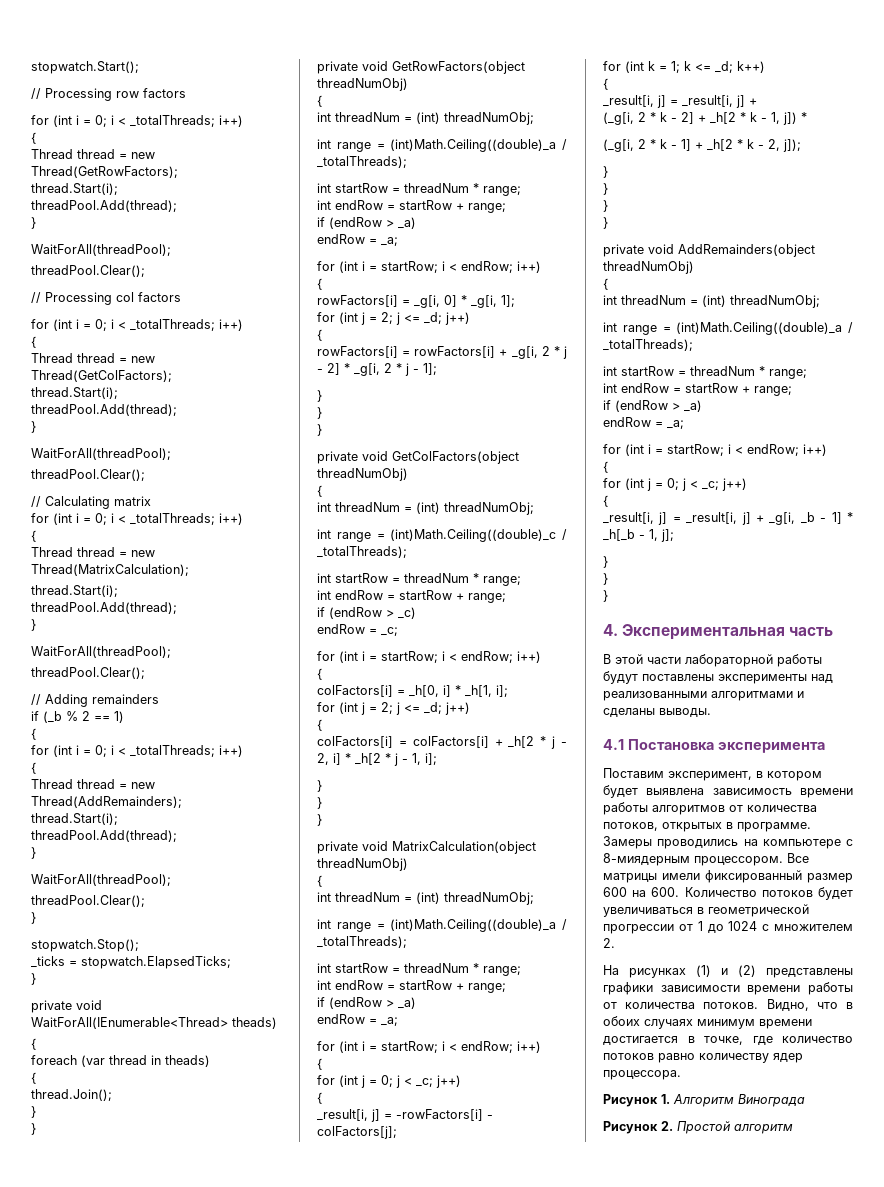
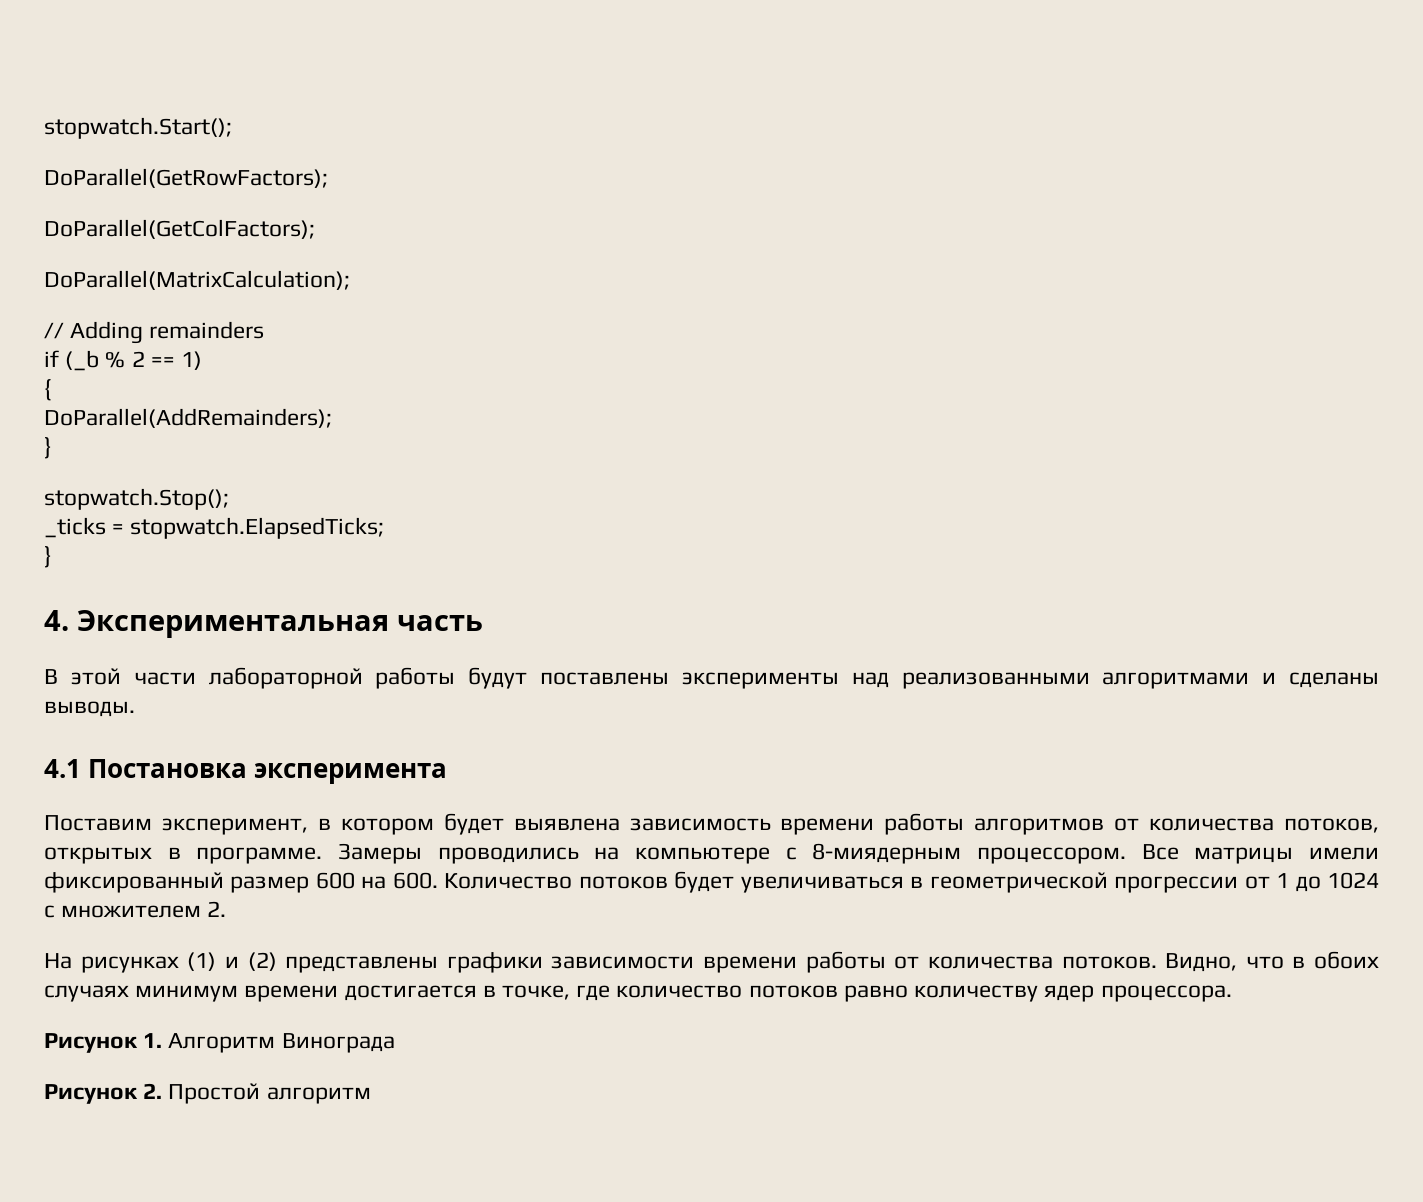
- // Processing row factors
- for (int i = 0; i < _totalThreads; i++)
- {
- Thread thread = new Thread(GetRowFactors);
- thread.Start(i);
- threadPool.Add(thread);
- }
- WaitForAll(threadPool);
- threadPool.Clear();
- // Processing col factors
- for (int i = 0; i < _totalThreads; i++)
- {
- Thread thread = new Thread(GetColFactors);
- thread.Start(i);
- threadPool.Add(thread);
- }
- WaitForAll(threadPool);
- threadPool.Clear();
- // Calculating matrix
- for (int i = 0; i < _totalThreads; i++)
- {
- Thread thread = new Thread(MatrixCalculation);
- thread.Start(i);
- threadPool.Add(thread);
- }
- WaitForAll(threadPool);
- threadPool.Clear();
+ DoParallel(GetRowFactors);
+ DoParallel(GetColFactors);
+ DoParallel(MatrixCalculation);
  if (_b % 2 == 1)
  {
- for (int i = 0; i < _totalThreads; i++)
- {
- Thread thread = new Thread(AddRemainders);
- thread.Start(i);
- threadPool.Add(thread);
- }
- WaitForAll(threadPool);
- threadPool.Clear();
+ DoParallel(AddRemainders);
- private void WaitForAll(IEnumerable<Thread> theads)
- {
- foreach (var thread in theads)
- {
- thread.Join();
- }
- }
- private void GetRowFactors(object threadNumObj)
- {
- int threadNum = (int) threadNumObj;
- int range = (int)Math.Ceiling((double)_a / _totalThreads);
- int startRow = threadNum * range;
- int endRow = startRow + range;
- if (endRow > _a)
- endRow = _a;
- for (int i = startRow; i < endRow; i++)
- {
- rowFactors[i] = _g[i, 0] * _g[i, 1];
- for (int j = 2; j <= _d; j++)
- {
- rowFactors[i] = rowFactors[i] + _g[i, 2 * j - 2] * _g[i, 2 * j - 1];
- }
- }
- }
- private void GetColFactors(object threadNumObj)
- {
- int threadNum = (int) threadNumObj;
- int range = (int)Math.Ceiling((double)_c / _totalThreads);
- int startRow = threadNum * range;
- int endRow = startRow + range;
- if (endRow > _c)
- endRow = _c;
- for (int i = startRow; i < endRow; i++)
- {
- colFactors[i] = _h[0, i] * _h[1, i];
- for (int j = 2; j <= _d; j++)
- {
- colFactors[i] = colFactors[i] + _h[2 * j - 2, i] * _h[2 * j - 1, i];
- }
- }
- }
- private void MatrixCalculation(object threadNumObj)
- {
- int threadNum = (int) threadNumObj;
- int range = (int)Math.Ceiling((double)_a / _totalThreads);
- int startRow = threadNum * range;
- int endRow = startRow + range;
- if (endRow > _a)
- endRow = _a;
- for (int i = startRow; i < endRow; i++)
- {
- for (int j = 0; j < _c; j++)
- {
- _result[i, j] = -rowFactors[i] - colFactors[j];
- for (int k = 1; k <= _d; k++)
- {
- _result[i, j] = _result[i, j] +
- (_g[i, 2 * k - 2] + _h[2 * k - 1, j]) *
- (_g[i, 2 * k - 1] + _h[2 * k - 2, j]);
- }
- }
- }
- }
- private void AddRemainders(object threadNumObj)
- {
- int threadNum = (int) threadNumObj;
- int range = (int)Math.Ceiling((double)_a / _totalThreads);
- int startRow = threadNum * range;
- int endRow = startRow + range;
- if (endRow > _a)
- endRow = _a;
- for (int i = startRow; i < endRow; i++)
- {
- for (int j = 0; j < _c; j++)
- {
- _result[i, j] = _result[i, j] + _g[i, _b - 1] * _h[_b - 1, j];
- }
- }
- }

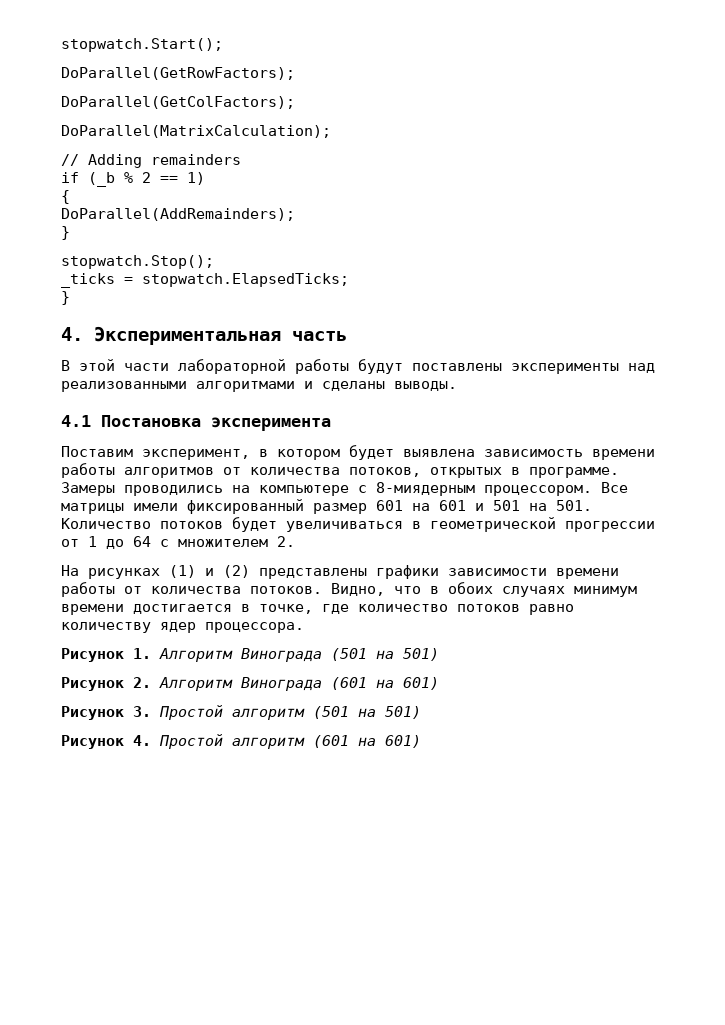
- Все матрицы имели фиксированный размер 600 на 600. Количество потоков будет увеличиваться в геометрической прогрессии от 1 до 1024 с множителем 2.
+ Все матрицы имели фиксированный размер 601 на 601 и 501 на 501. Количество потоков будет увеличиваться в геометрической прогрессии от 1 до 64 с множителем 2.
- Рисунок 1. Алгоритм Винограда
+ Рисунок 1. Алгоритм Винограда (501 на 501)
- Рисунок 2. Простой алгоритм
+ Рисунок 2. Алгоритм Винограда (601 на 601)
+ Рисунок 3. Простой алгоритм (501 на 501)
+ Рисунок 4. Простой алгоритм (601 на 601)

